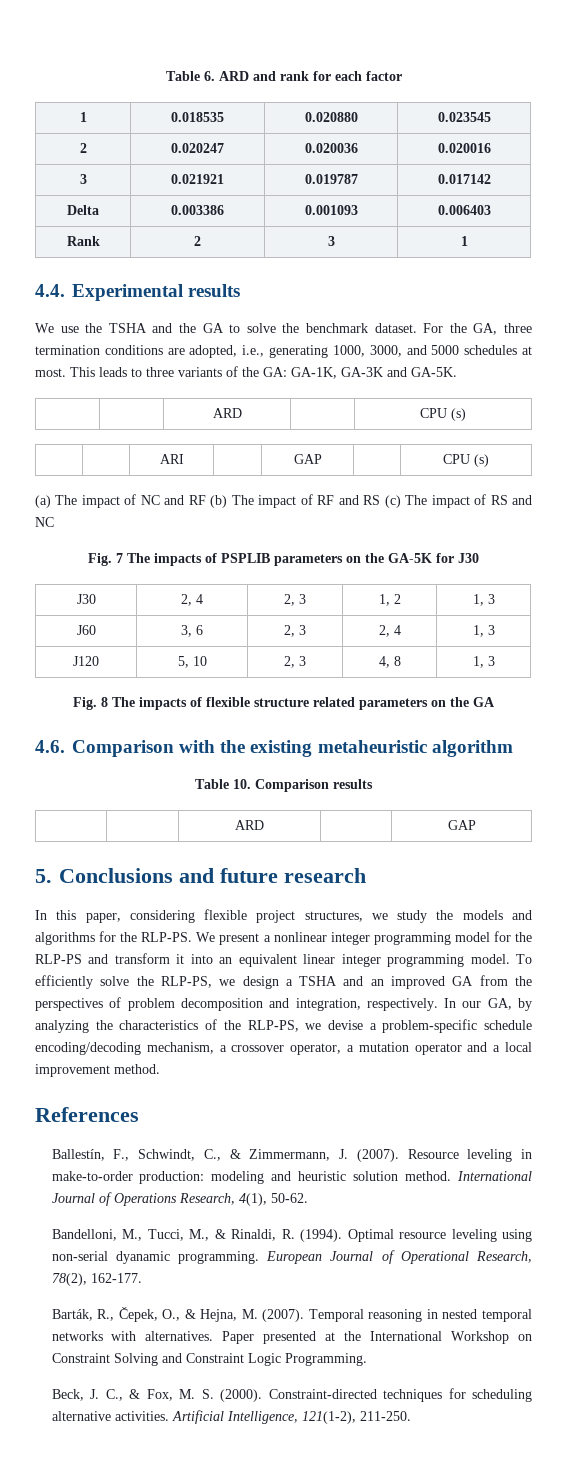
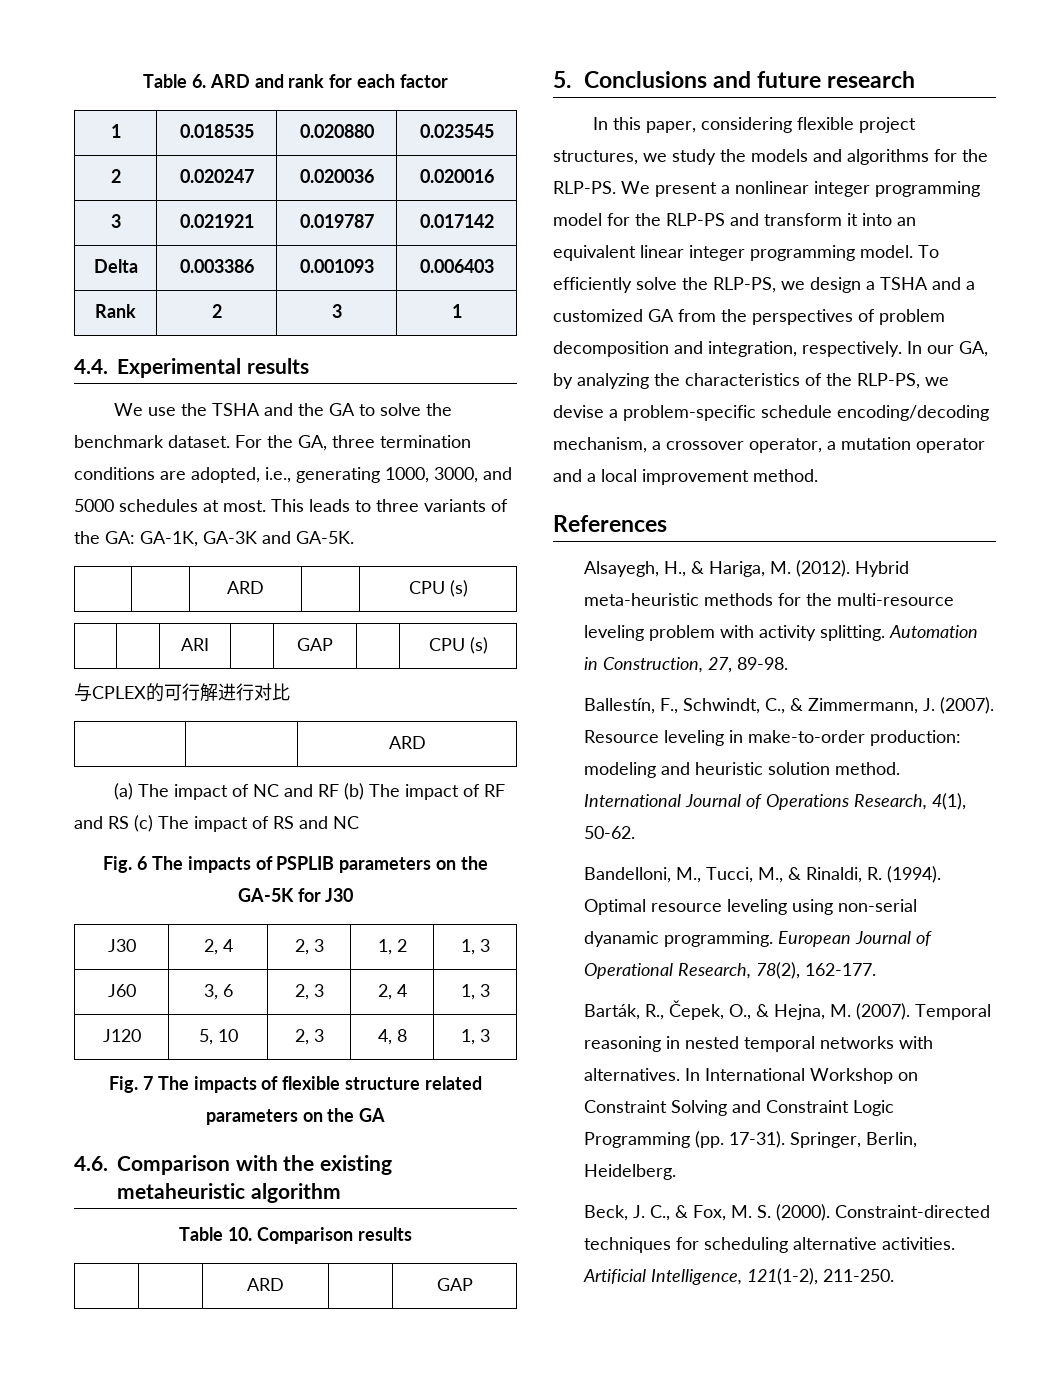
+ 与CPLEX的可行解进行对比
+ | | ARD
- Fig. 7 The impacts of PSPLIB parameters on the GA-5K for J30
+ Fig. 6 The impacts of PSPLIB parameters on the GA-5K for J30
- Fig. 8 The impacts of flexible structure related parameters on the GA
+ Fig. 7 The impacts of flexible structure related parameters on the GA
- To efficiently solve the RLP-PS, we design a TSHA and an improved GA from the perspectives of problem decomposition and integration, respectively.
+ To efficiently solve the RLP-PS, we design a TSHA and a customized GA from the perspectives of problem decomposition and integration, respectively.
+ Alsayegh, H., & Hariga, M. (2012). Hybrid meta-heuristic methods for the multi-resource leveling problem with activity splitting. Automation in Construction, 27, 89-98.
- Paper presented at the International Workshop on Constraint Solving and Constraint Logic Programming.
+ In International Workshop on Constraint Solving and Constraint Logic Programming (pp. 17-31). Springer, Berlin, Heidelberg.

